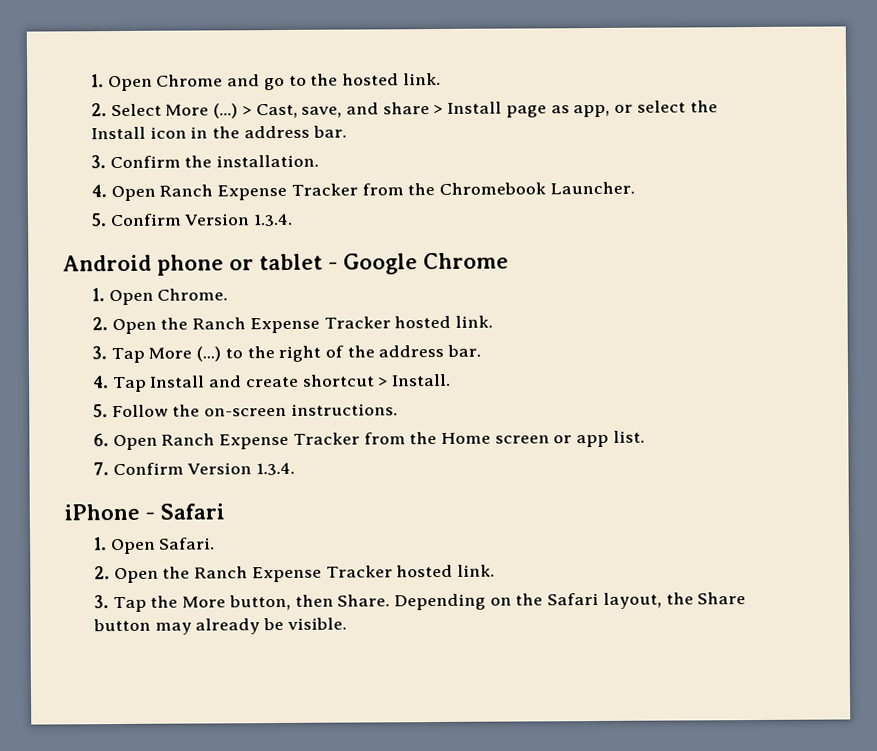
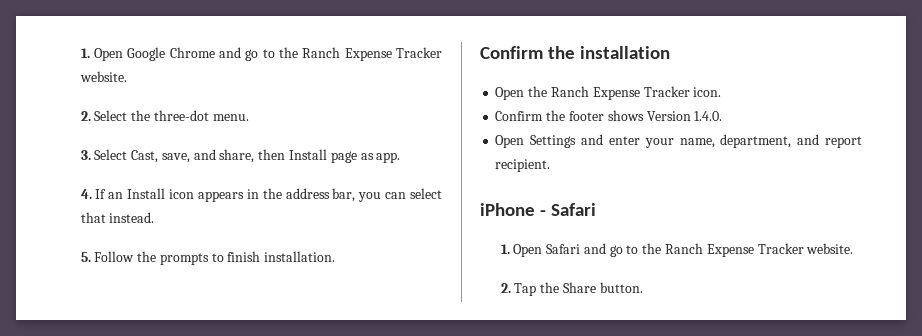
- 1. Open Chrome and go to the hosted link.
- 2. Select More (...) > Cast, save, and share > Install page as app, or select the Install icon in the address bar.
- 3. Confirm the installation.
- 4. Open Ranch Expense Tracker from the Chromebook Launcher.
- 5. Confirm Version 1.3.4.
- Android phone or tablet - Google Chrome
- 1. Open Chrome.
- 2. Open the Ranch Expense Tracker hosted link.
- 3. Tap More (...) to the right of the address bar.
- 4. Tap Install and create shortcut > Install.
- 5. Follow the on-screen instructions.
- 6. Open Ranch Expense Tracker from the Home screen or app list.
- 7. Confirm Version 1.3.4.
+ 1. Open Google Chrome and go to the Ranch Expense Tracker website.
+ 2. Select the three-dot menu.
+ 3. Select Cast, save, and share, then Install page as app.
+ 4. If an Install icon appears in the address bar, you can select that instead.
+ 5. Follow the prompts to finish installation.
+ Confirm the installation
+ Open the Ranch Expense Tracker icon.
+ Confirm the footer shows Version 1.4.0.
+ Open Settings and enter your name, department, and report recipient.
- 1. Open Safari.
- 2. Open the Ranch Expense Tracker hosted link.
- 3. Tap the More button, then Share. Depending on the Safari layout, the Share button may already be visible.
+ 1. Open Safari and go to the Ranch Expense Tracker website.
+ 2. Tap the Share button.

